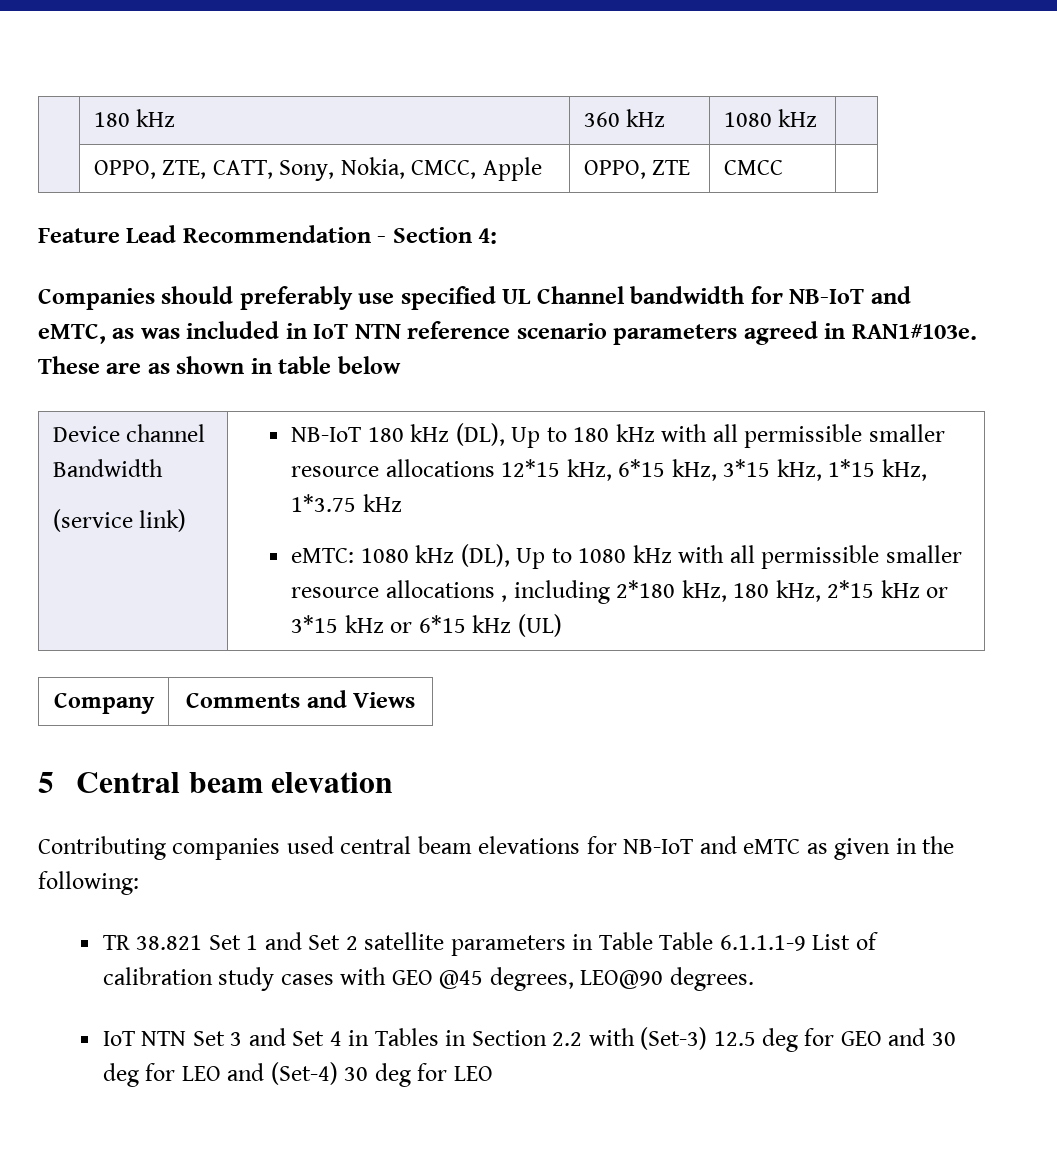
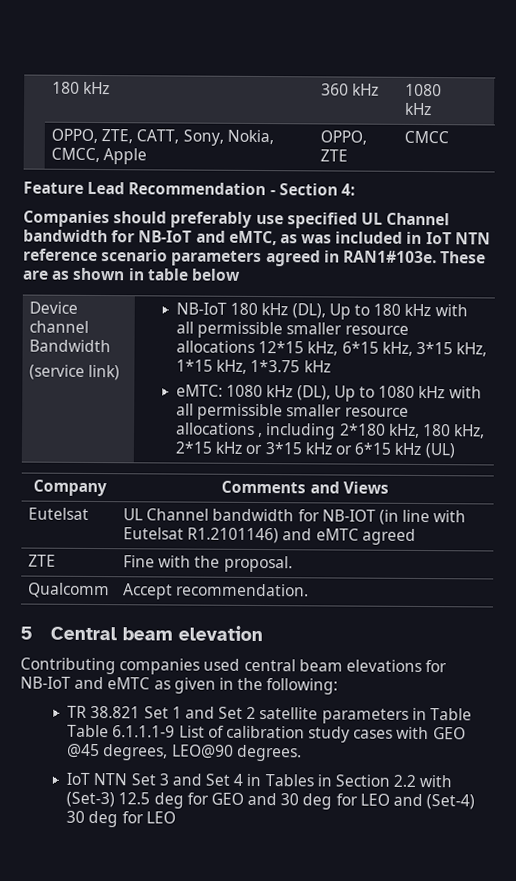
+ Eutelsat | UL Channel bandwidth for NB-IOT (in line with Eutelsat R1.2101146) and eMTC agreed
+ ZTE | Fine with the proposal.
+ Qualcomm | Accept recommendation.

